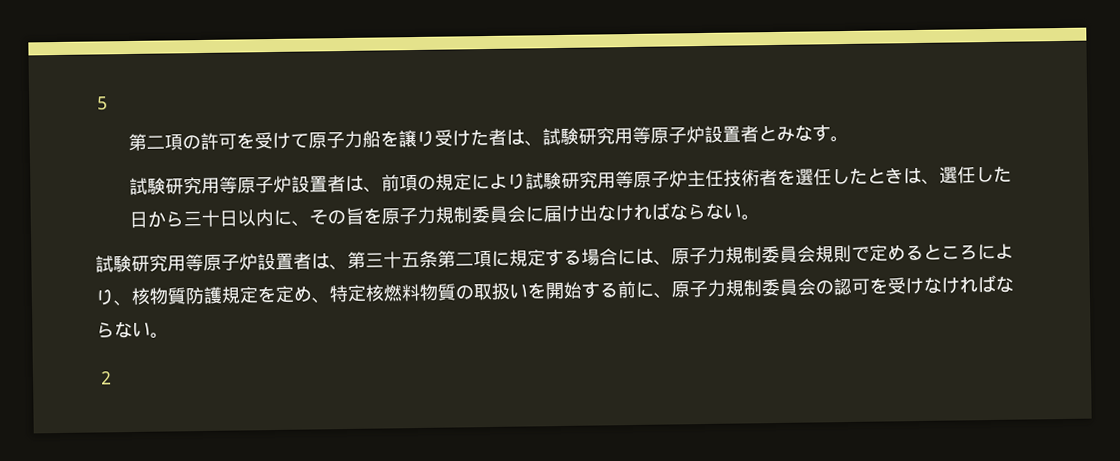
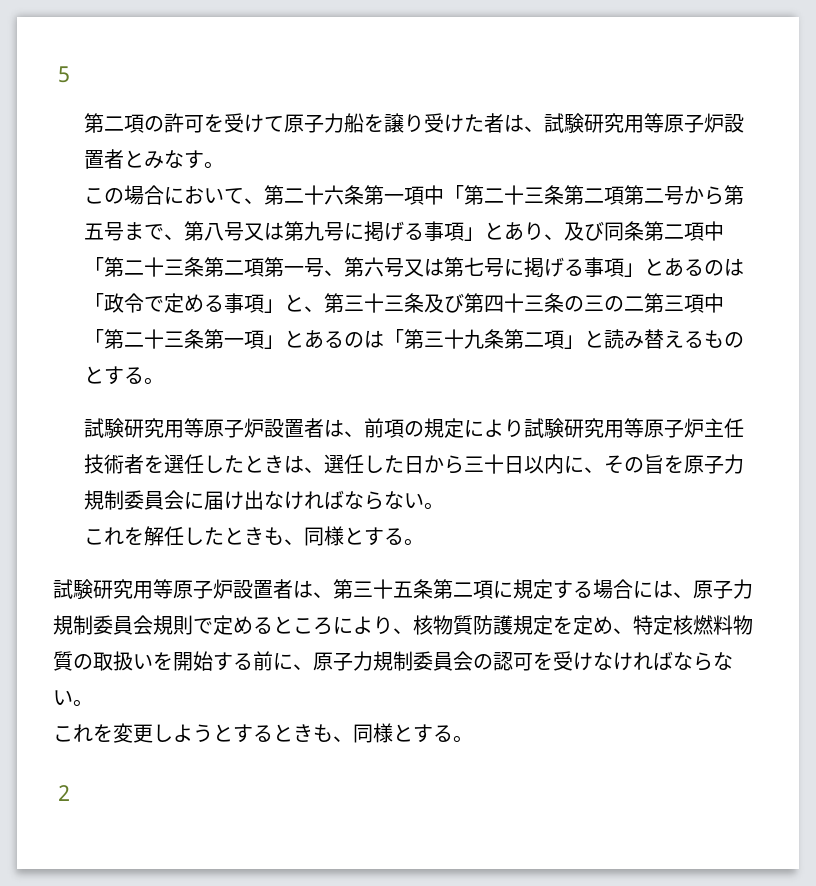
+ この場合において、第二十六条第一項中「第二十三条第二項第二号から第五号まで、第八号又は第九号に掲げる事項」とあり、及び同条第二項中「第二十三条第二項第一号、第六号又は第七号に掲げる事項」とあるのは「政令で定める事項」と、第三十三条及び第四十三条の三の二第三項中「第二十三条第一項」とあるのは「第三十九条第二項」と読み替えるものとする。
+ これを解任したときも、同様とする。
+ これを変更しようとするときも、同様とする。

